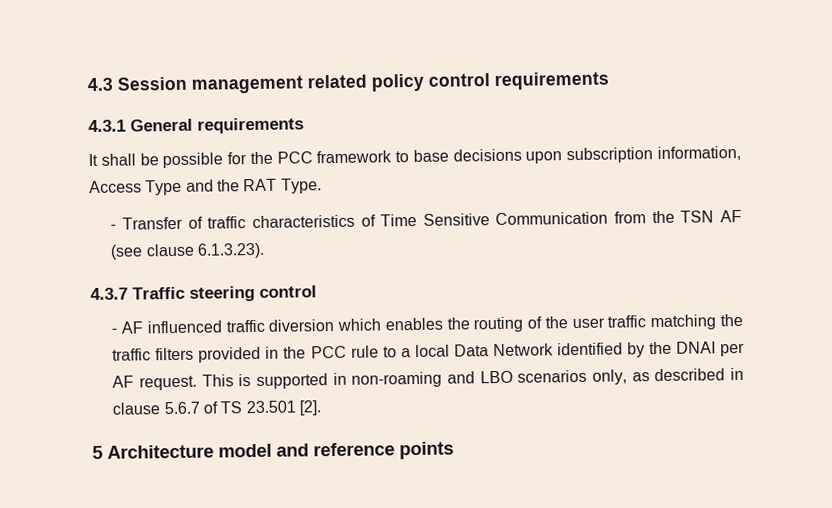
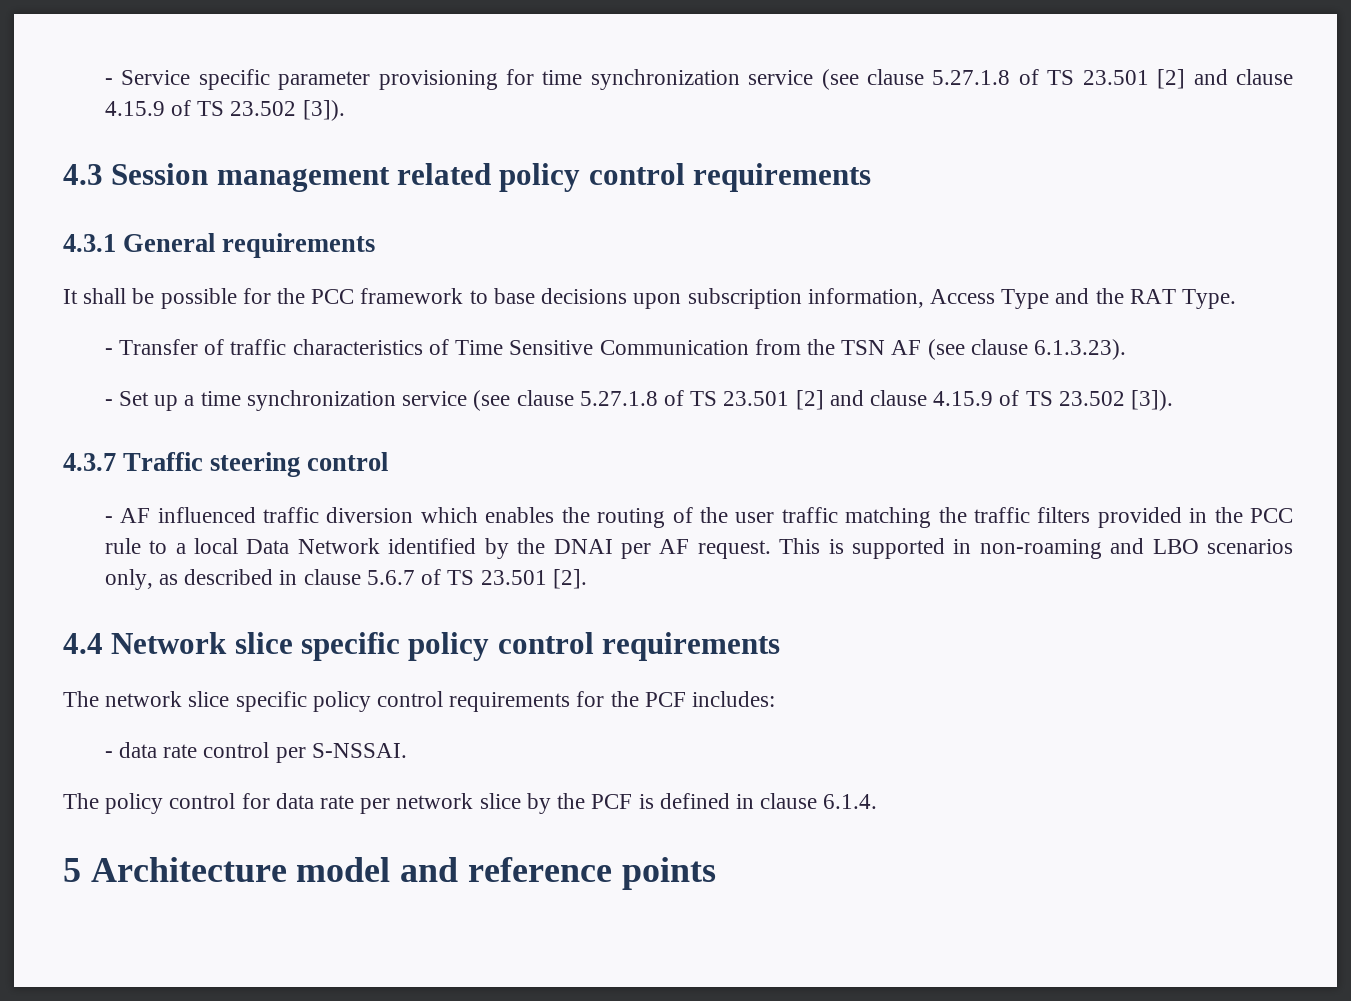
+ - Service specific parameter provisioning for time synchronization service (see clause 5.27.1.8 of TS 23.501 [2] and clause 4.15.9 of TS 23.502 [3]).
+ - Set up a time synchronization service (see clause 5.27.1.8 of TS 23.501 [2] and clause 4.15.9 of TS 23.502 [3]).
+ 4.4 Network slice specific policy control requirements
+ The network slice specific policy control requirements for the PCF includes:
+ - data rate control per S-NSSAI.
+ The policy control for data rate per network slice by the PCF is defined in clause 6.1.4.

